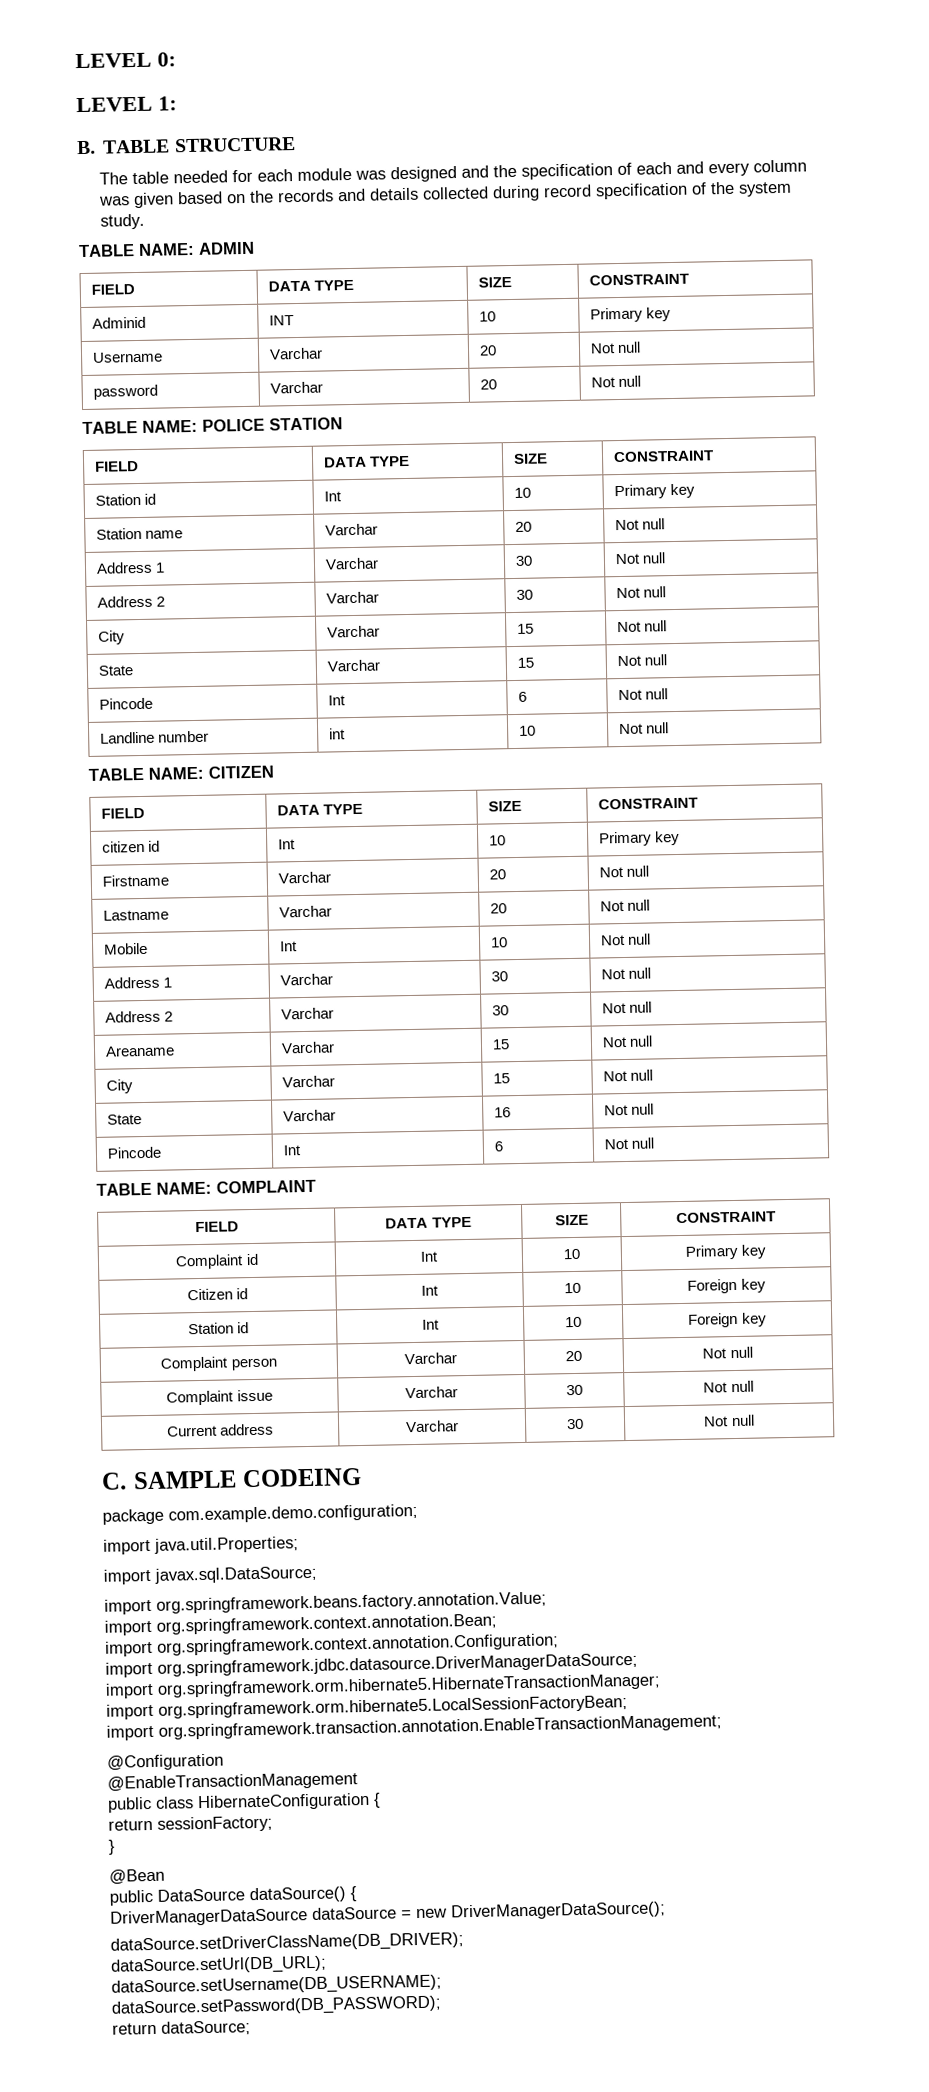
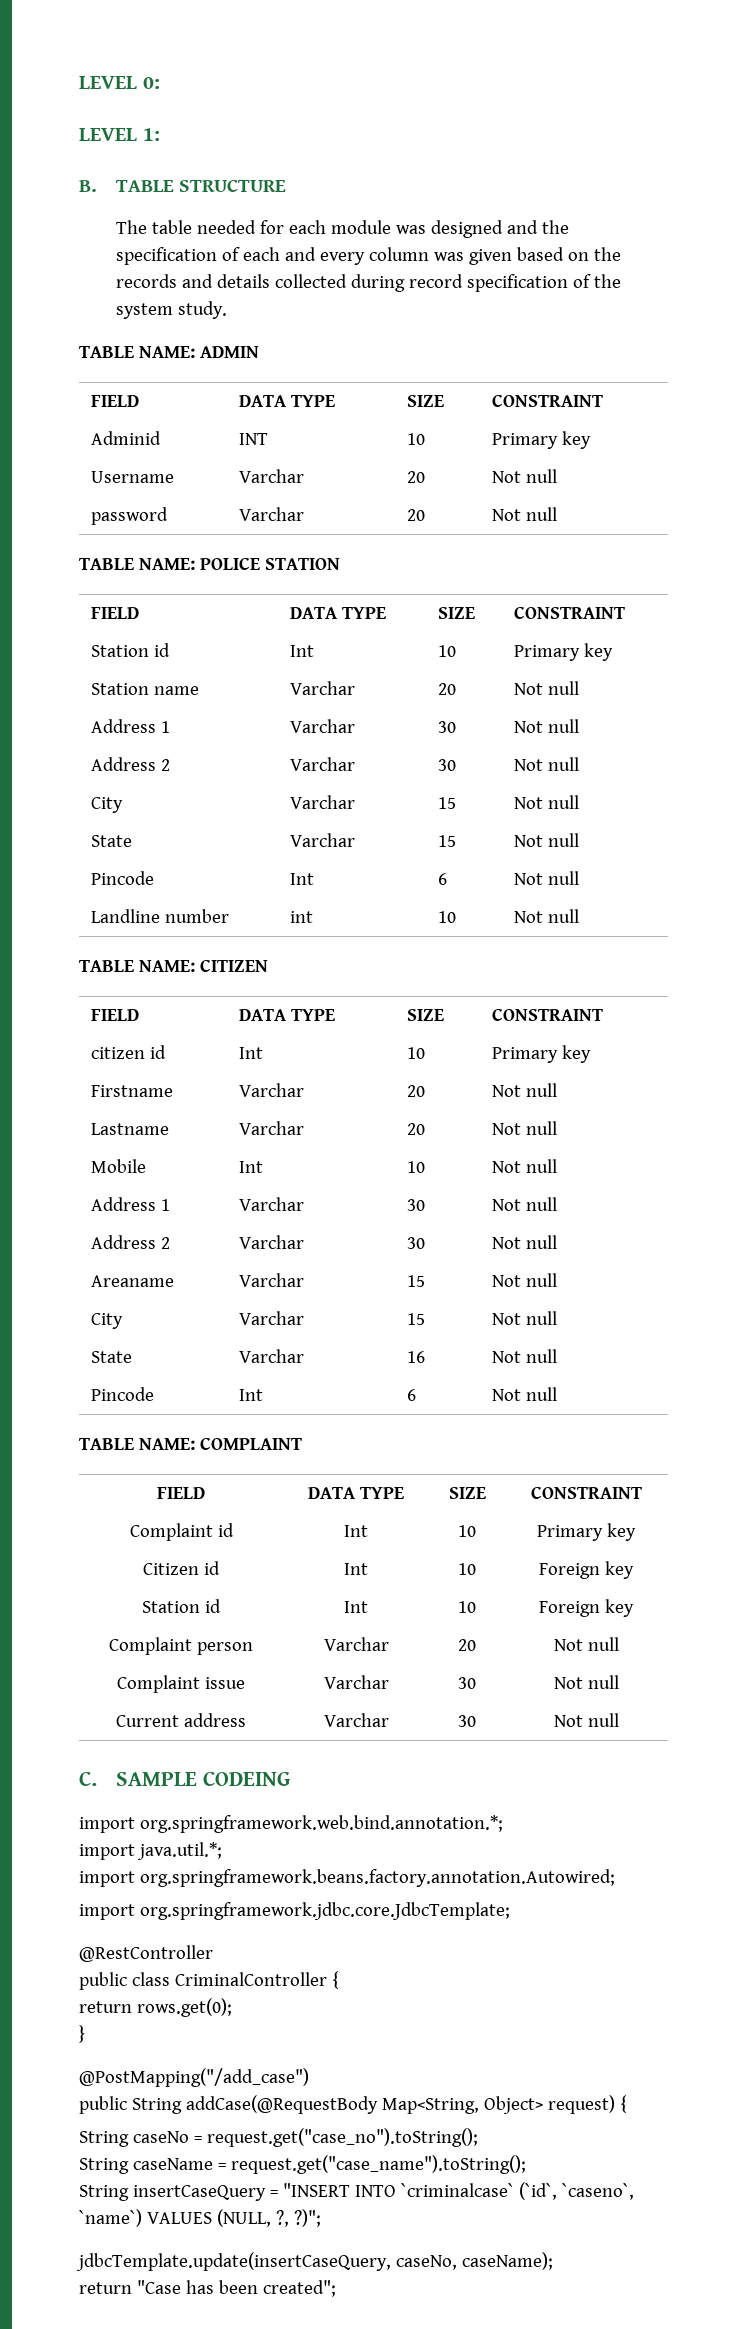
- package com.example.demo.configuration;
- import java.util.Properties;
- import javax.sql.DataSource;
- import org.springframework.beans.factory.annotation.Value;
- import org.springframework.context.annotation.Bean;
- import org.springframework.context.annotation.Configuration;
- import org.springframework.jdbc.datasource.DriverManagerDataSource;
- import org.springframework.orm.hibernate5.HibernateTransactionManager;
- import org.springframework.orm.hibernate5.LocalSessionFactoryBean;
- import org.springframework.transaction.annotation.EnableTransactionManagement;
- @Configuration
- @EnableTransactionManagement
+ import org.springframework.web.bind.annotation.*;
+ import java.util.*;
+ import org.springframework.beans.factory.annotation.Autowired;
+ import org.springframework.jdbc.core.JdbcTemplate;
+ @RestController
- public class HibernateConfiguration {
+ public class CriminalController {
- return sessionFactory;
+ return rows.get(0);
- @Bean
- public DataSource dataSource() {
- DriverManagerDataSource dataSource = new DriverManagerDataSource();
- dataSource.setDriverClassName(DB_DRIVER);
- dataSource.setUrl(DB_URL);
- dataSource.setUsername(DB_USERNAME);
- dataSource.setPassword(DB_PASSWORD);
- return dataSource;
+ @PostMapping("/add_case")
+ public String addCase(@RequestBody Map<String, Object> request) {
+ String caseNo = request.get("case_no").toString();
+ String caseName = request.get("case_name").toString();
+ String insertCaseQuery = "INSERT INTO `criminalcase` (`id`, `caseno`, `name`) VALUES (NULL, ?, ?)";
+ jdbcTemplate.update(insertCaseQuery, caseNo, caseName);
+ return "Case has been created";

